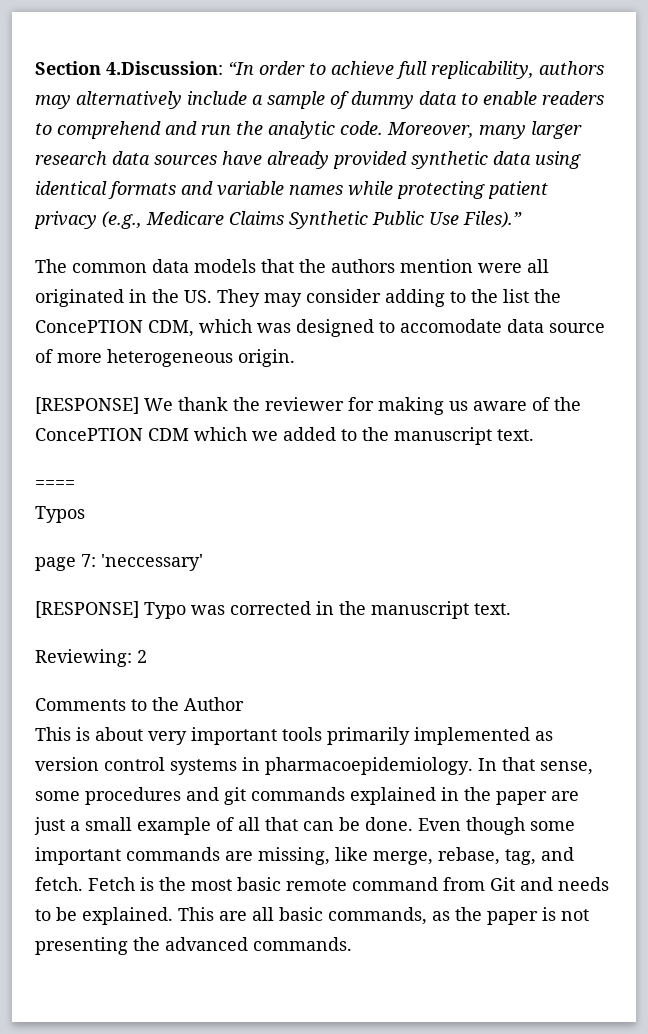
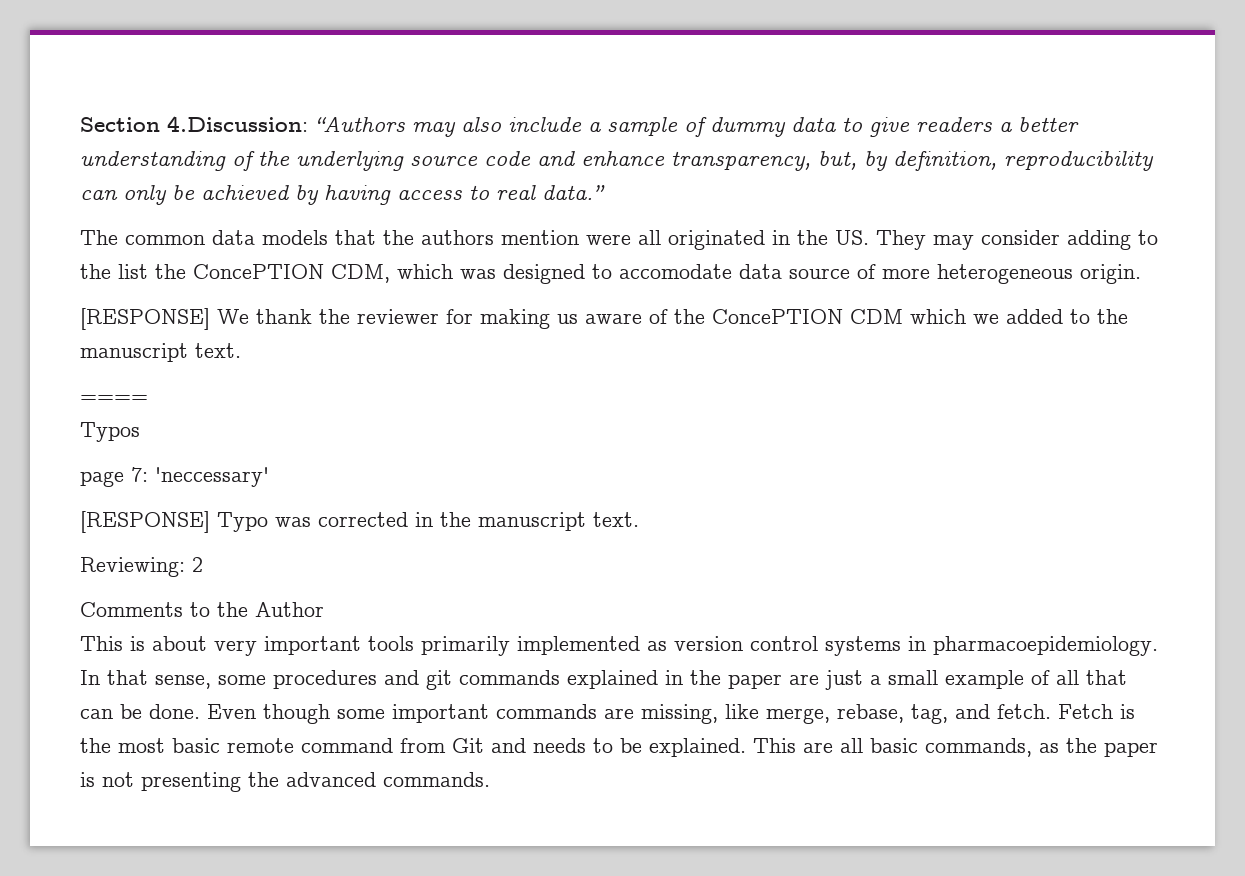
- Section 4.Discussion: “In order to achieve full replicability, authors may alternatively include a sample of dummy data to enable readers to comprehend and run the analytic code. Moreover, many larger research data sources have already provided synthetic data using identical formats and variable names while protecting patient privacy (e.g., Medicare Claims Synthetic Public Use Files).”
+ Section 4.Discussion: “Authors may also include a sample of dummy data to give readers a better understanding of the underlying source code and enhance transparency, but, by definition, reproducibility can only be achieved by having access to real data.”

